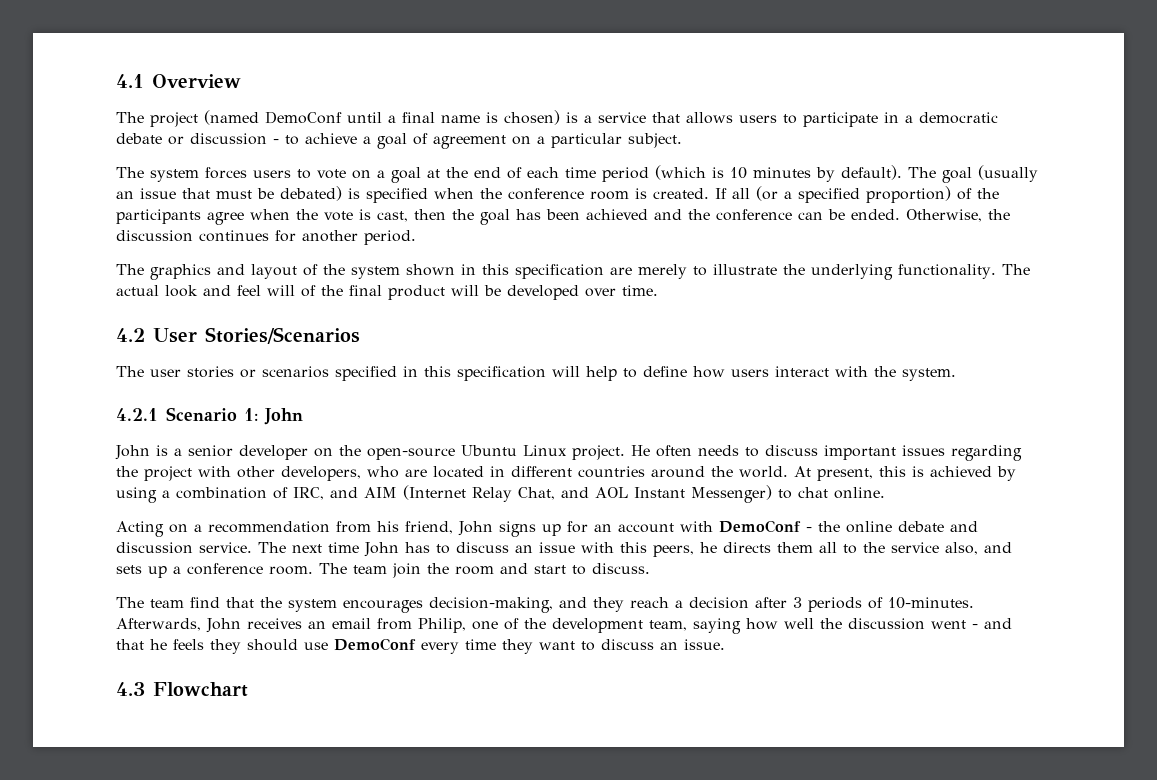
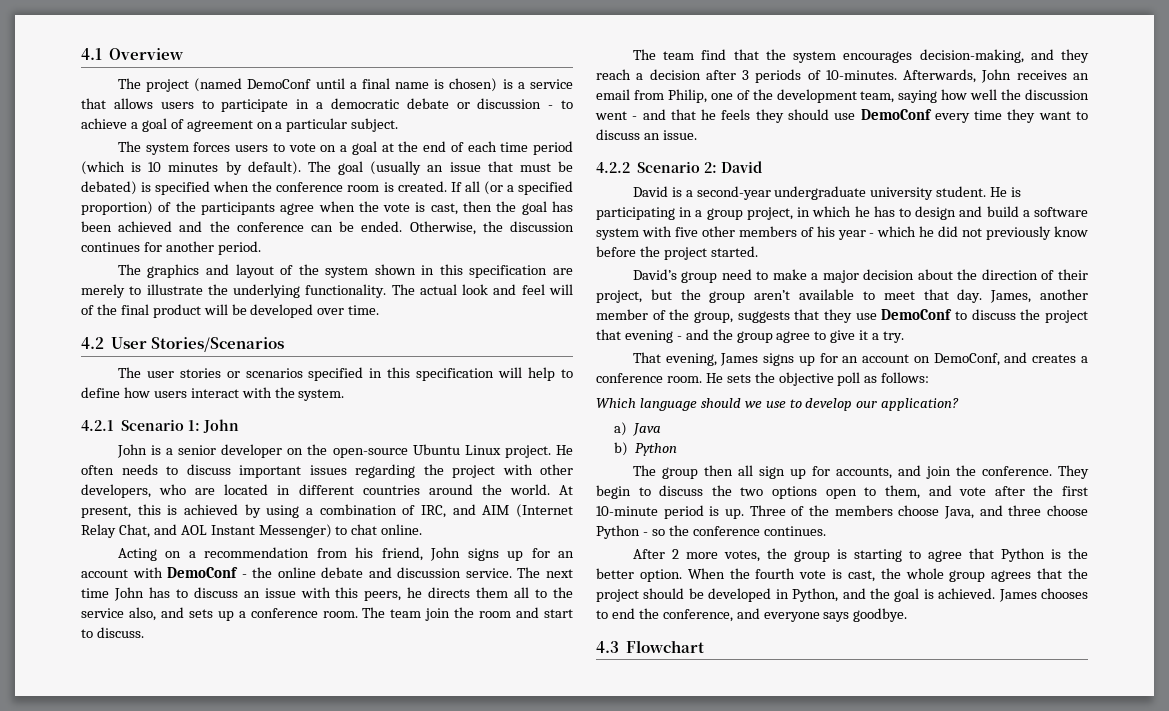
+ 4.2.2 Scenario 2: David
+ David is a second-year undergraduate university student. He is participating in a group project, in which he has to design and build a software system with five other members of his year - which he did not previously know before the project started.
+ David’s group need to make a major decision about the direction of their project, but the group aren’t available to meet that day. James, another member of the group, suggests that they use DemoConf to discuss the project that evening - and the group agree to give it a try.
+ That evening, James signs up for an account on DemoConf, and creates a conference room. He sets the objective poll as follows:
+ Which language should we use to develop our application?
+ a) Java
+ b) Python
+ The group then all sign up for accounts, and join the conference. They begin to discuss the two options open to them, and vote after the first 10-minute period is up. Three of the members choose Java, and three choose Python - so the conference continues.
+ After 2 more votes, the group is starting to agree that Python is the better option. When the fourth vote is cast, the whole group agrees that the project should be developed in Python, and the goal is achieved. James chooses to end the conference, and everyone says goodbye.

